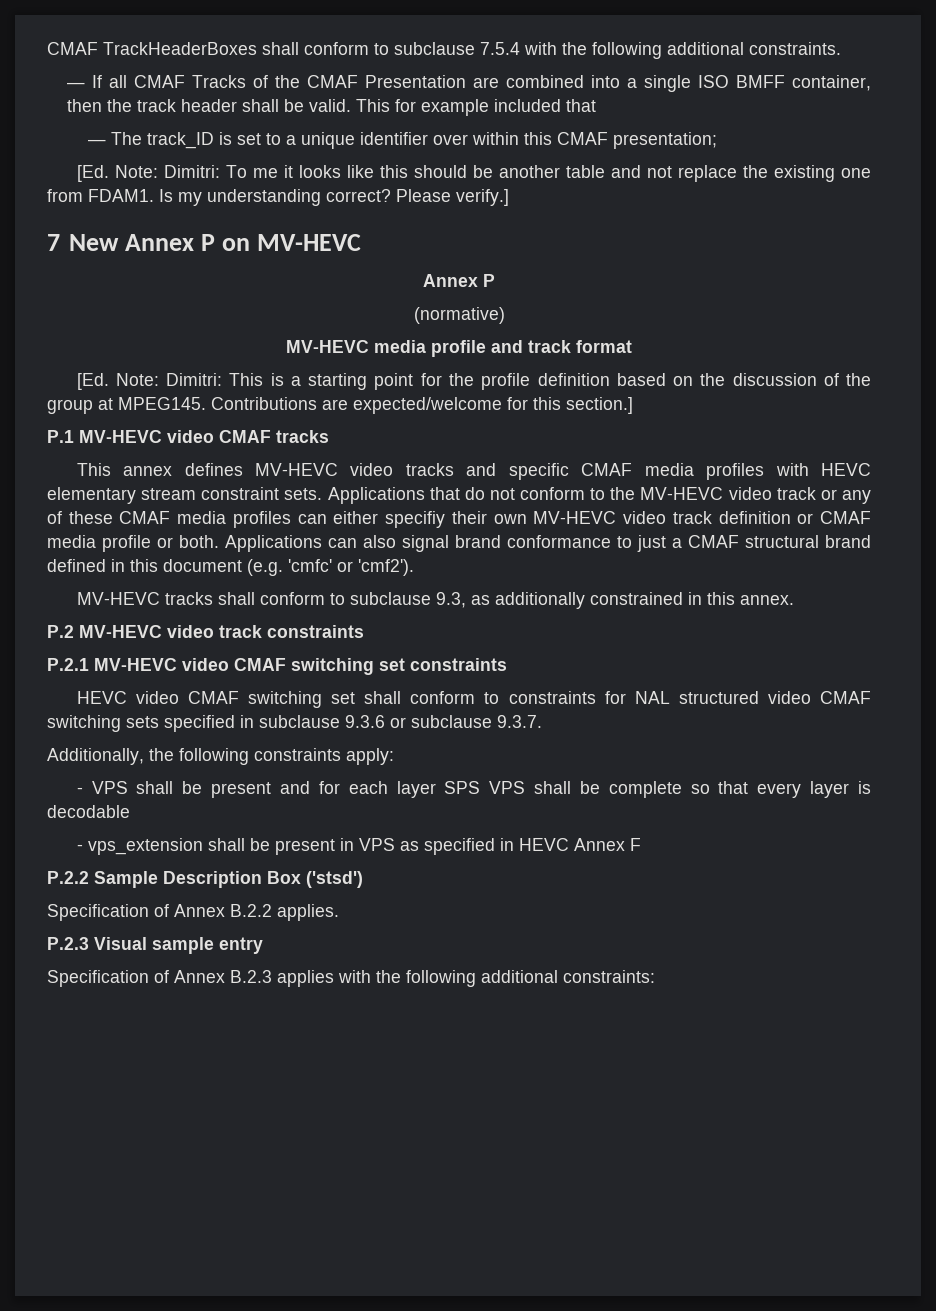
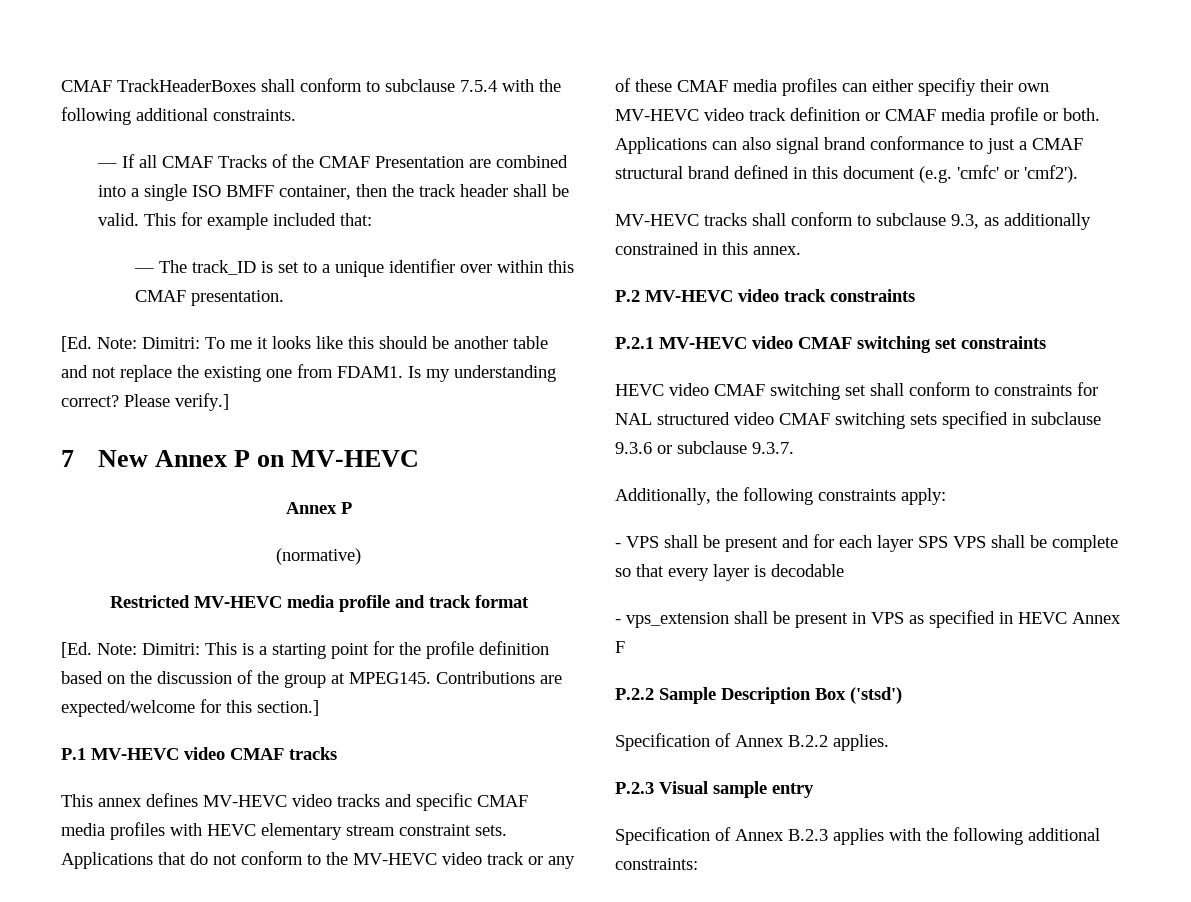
- This for example included that
+ This for example included that:
- — The track_ID is set to a unique identifier over within this CMAF presentation;
+ — The track_ID is set to a unique identifier over within this CMAF presentation.
- MV-HEVC media profile and track format
+ Restricted MV-HEVC media profile and track format

